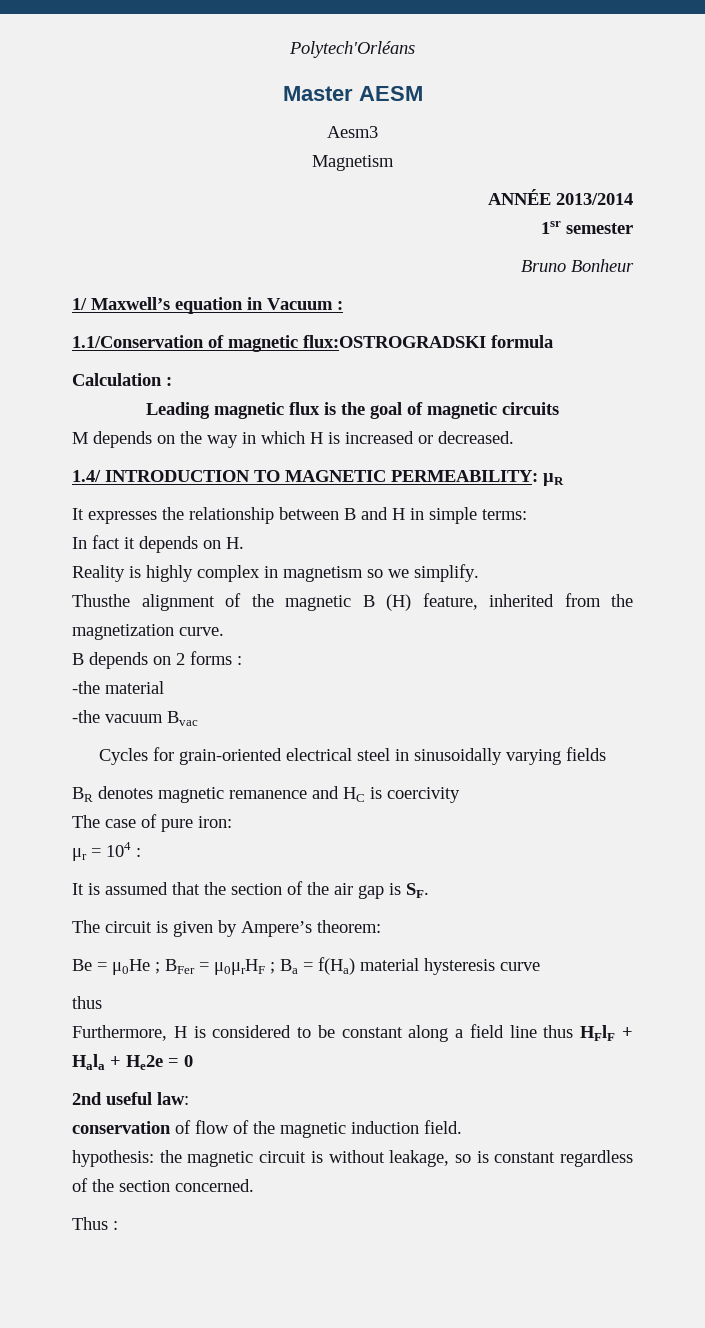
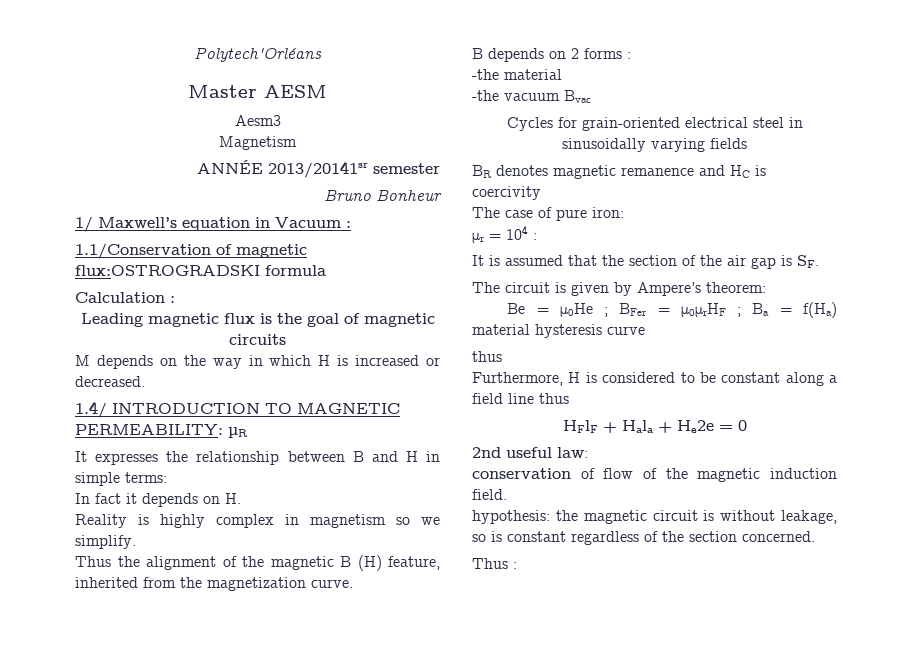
- ANNÉE 2013/2014
- 1sr semester
+ ANNÉE 2013/20141sr semester
- Thusthe alignment of the magnetic B (H) feature, inherited from the magnetization curve.
+ Thus the alignment of the magnetic B (H) feature, inherited from the magnetization curve.
- Furthermore, H is considered to be constant along a field line thus HFlF + Hala + He2e = 0
+ Furthermore, H is considered to be constant along a field line thus
+ HFlF + Hala + He2e = 0

